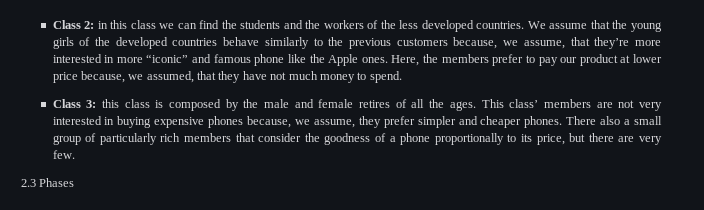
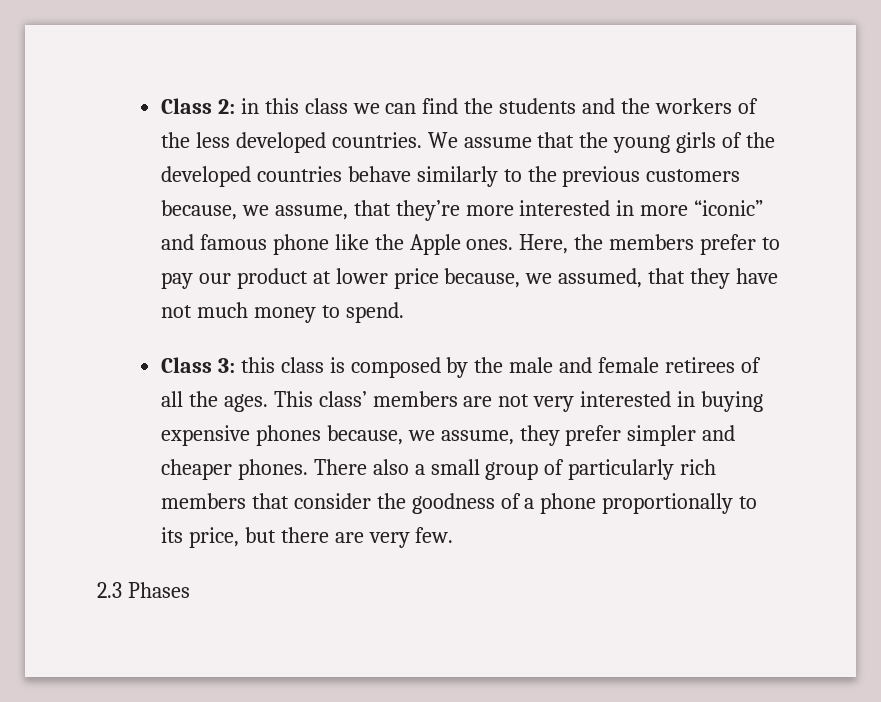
- Class 3: this class is composed by the male and female retires of all the ages.
+ Class 3: this class is composed by the male and female retirees of all the ages.

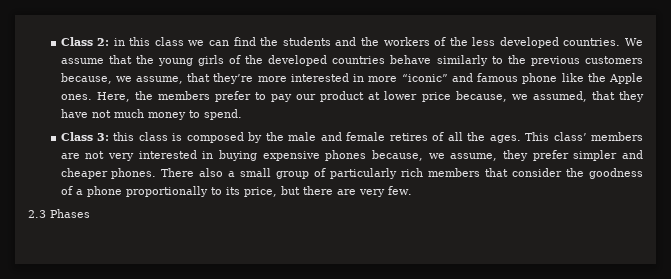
- Class 3: this class is composed by the male and female retirees of all the ages.
+ Class 3: this class is composed by the male and female retires of all the ages.

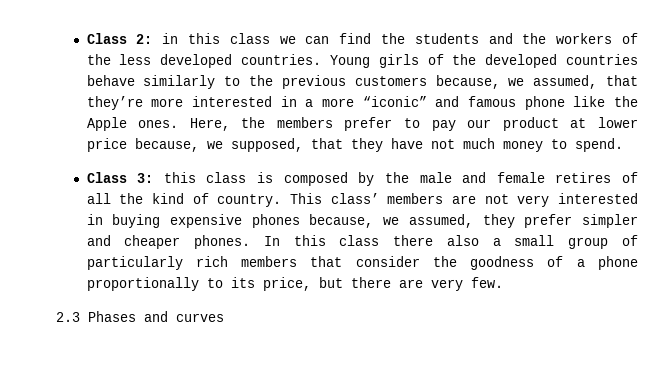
- We assume that the young girls of the developed countries behave similarly to the previous customers because, we assume, that they’re more interested in more “iconic” and famous phone like the Apple ones.
+ Young girls of the developed countries behave similarly to the previous customers because, we assumed, that they’re more interested in a more “iconic” and famous phone like the Apple ones.
- Here, the members prefer to pay our product at lower price because, we assumed, that they have not much money to spend.
+ Here, the members prefer to pay our product at lower price because, we supposed, that they have not much money to spend.
- Class 3: this class is composed by the male and female retires of all the ages.
+ Class 3: this class is composed by the male and female retires of all the kind of country.
- This class’ members are not very interested in buying expensive phones because, we assume, they prefer simpler and cheaper phones.
+ This class’ members are not very interested in buying expensive phones because, we assumed, they prefer simpler and cheaper phones.
- There also a small group of particularly rich members that consider the goodness of a phone proportionally to its price, but there are very few.
+ In this class there also a small group of particularly rich members that consider the goodness of a phone proportionally to its price, but there are very few.
- 2.3 Phases
+ 2.3 Phases and curves

